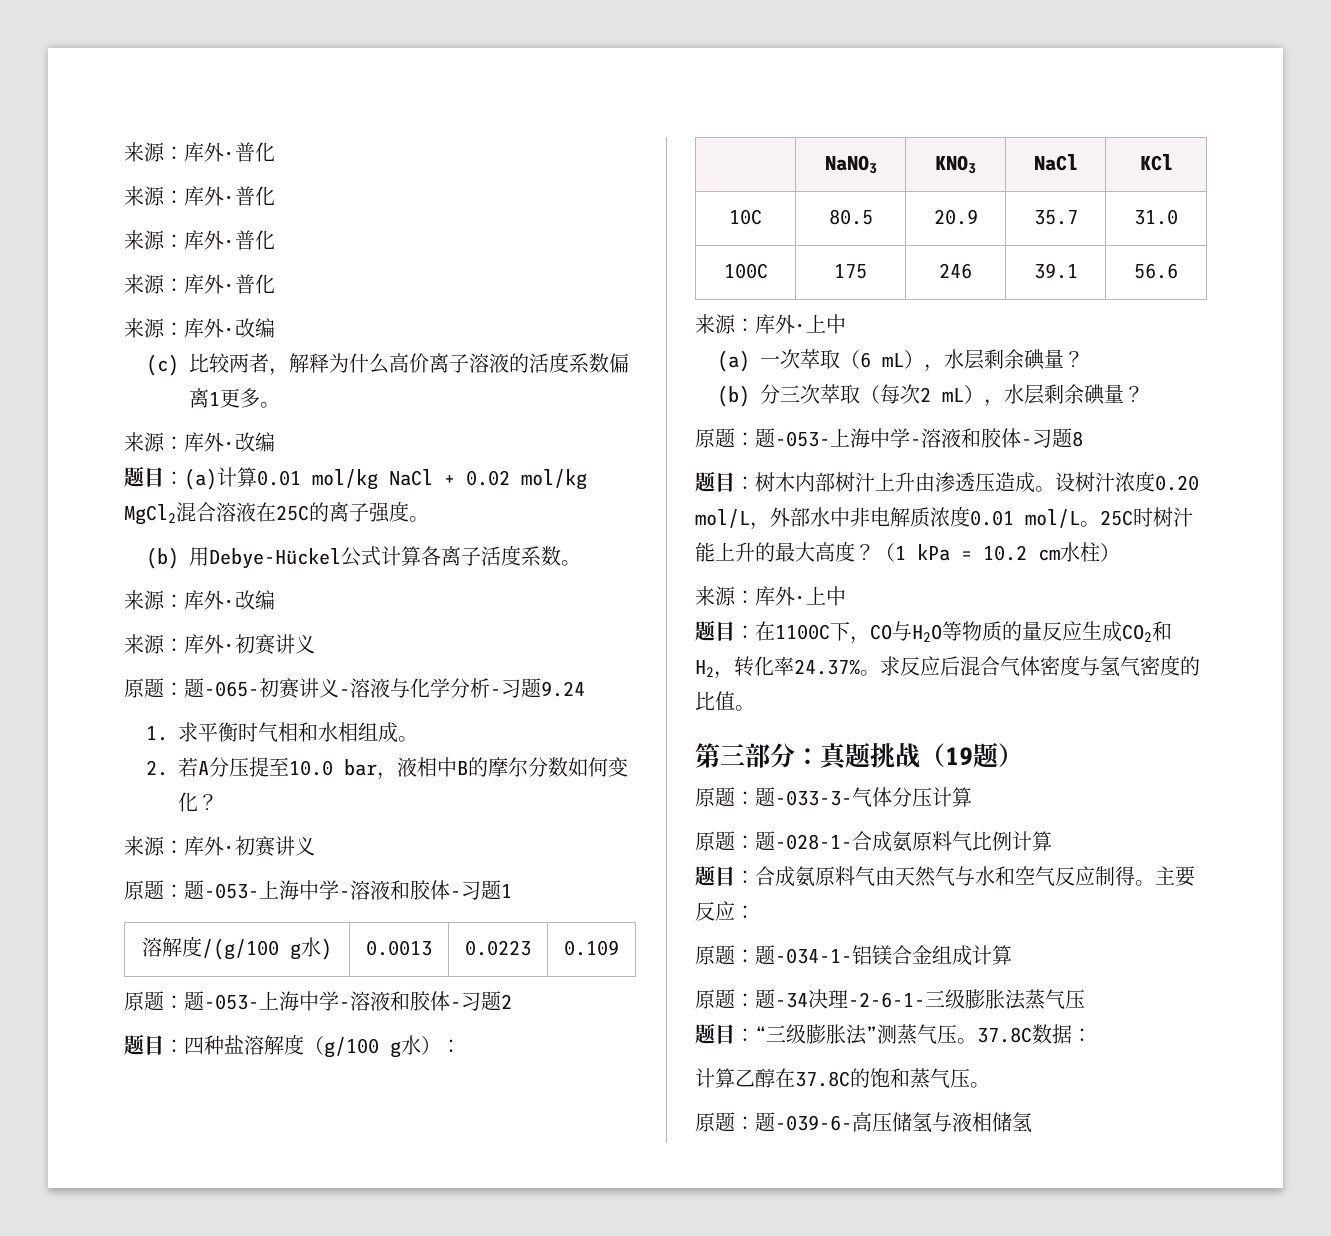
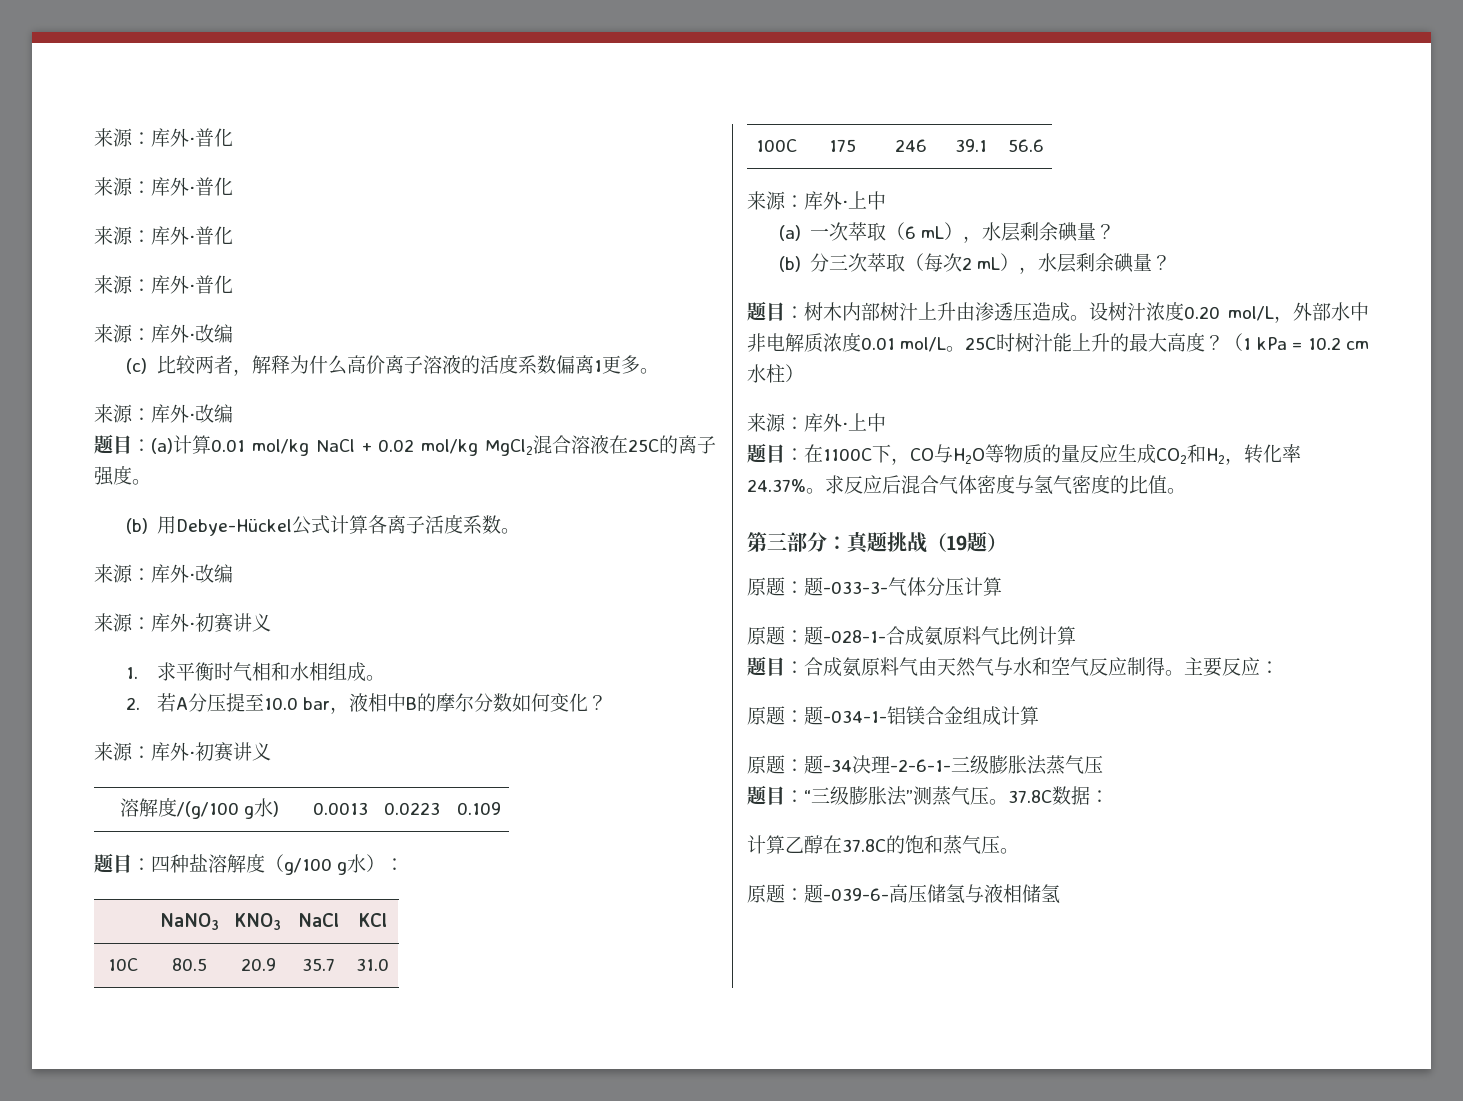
- 原题：题-065-初赛讲义-溶液与化学分析-习题9.24
- 原题：题-053-上海中学-溶液和胶体-习题1
- 原题：题-053-上海中学-溶液和胶体-习题2
- 原题：题-053-上海中学-溶液和胶体-习题8

